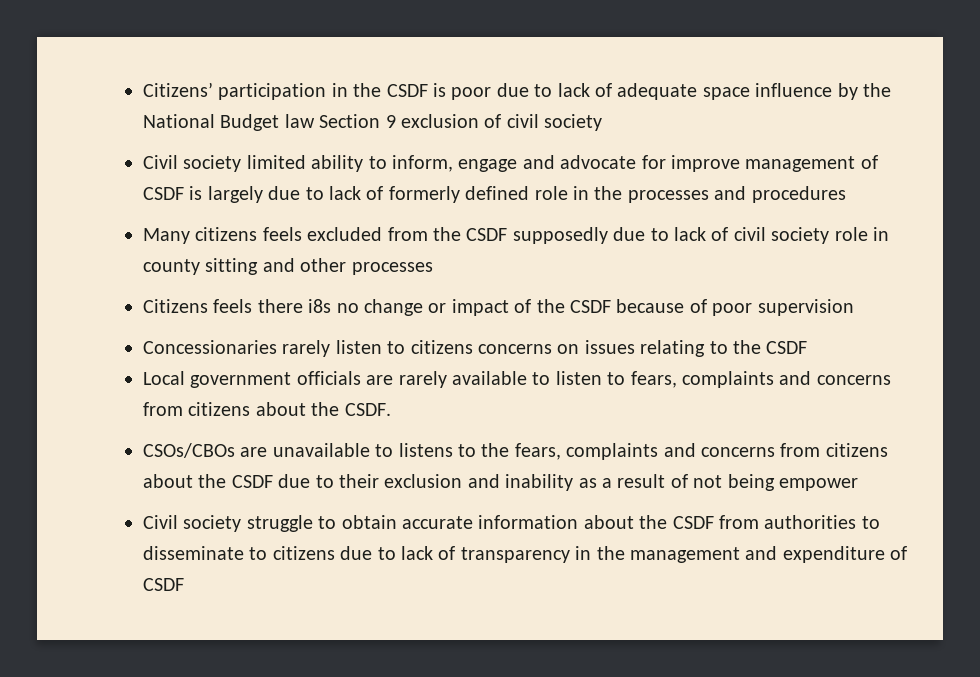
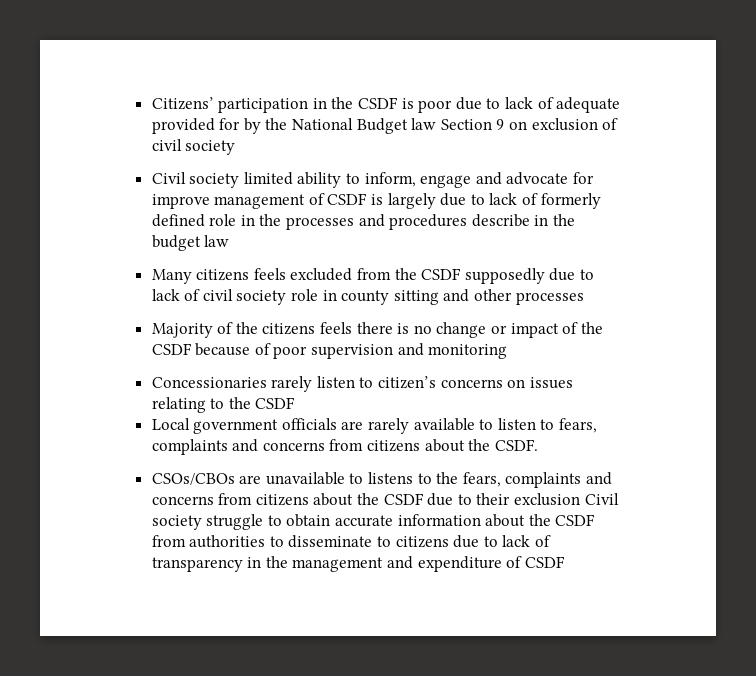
- Citizens’ participation in the CSDF is poor due to lack of adequate space influence by the National Budget law Section 9 exclusion of civil society
+ Citizens’ participation in the CSDF is poor due to lack of adequate provided for by the National Budget law Section 9 on exclusion of civil society
- Civil society limited ability to inform, engage and advocate for improve management of CSDF is largely due to lack of formerly defined role in the processes and procedures
+ Civil society limited ability to inform, engage and advocate for improve management of CSDF is largely due to lack of formerly defined role in the processes and procedures describe in the budget law
- Citizens feels there i8s no change or impact of the CSDF because of poor supervision
+ Majority of the citizens feels there is no change or impact of the CSDF because of poor supervision and monitoring
- Concessionaries rarely listen to citizens concerns on issues relating to the CSDF
+ Concessionaries rarely listen to citizen’s concerns on issues relating to the CSDF
- CSOs/CBOs are unavailable to listens to the fears, complaints and concerns from citizens about the CSDF due to their exclusion and inability as a result of not being empower
- Civil society struggle to obtain accurate information about the CSDF from authorities to disseminate to citizens due to lack of transparency in the management and expenditure of CSDF
+ CSOs/CBOs are unavailable to listens to the fears, complaints and concerns from citizens about the CSDF due to their exclusion Civil society struggle to obtain accurate information about the CSDF from authorities to disseminate to citizens due to lack of transparency in the management and expenditure of CSDF

